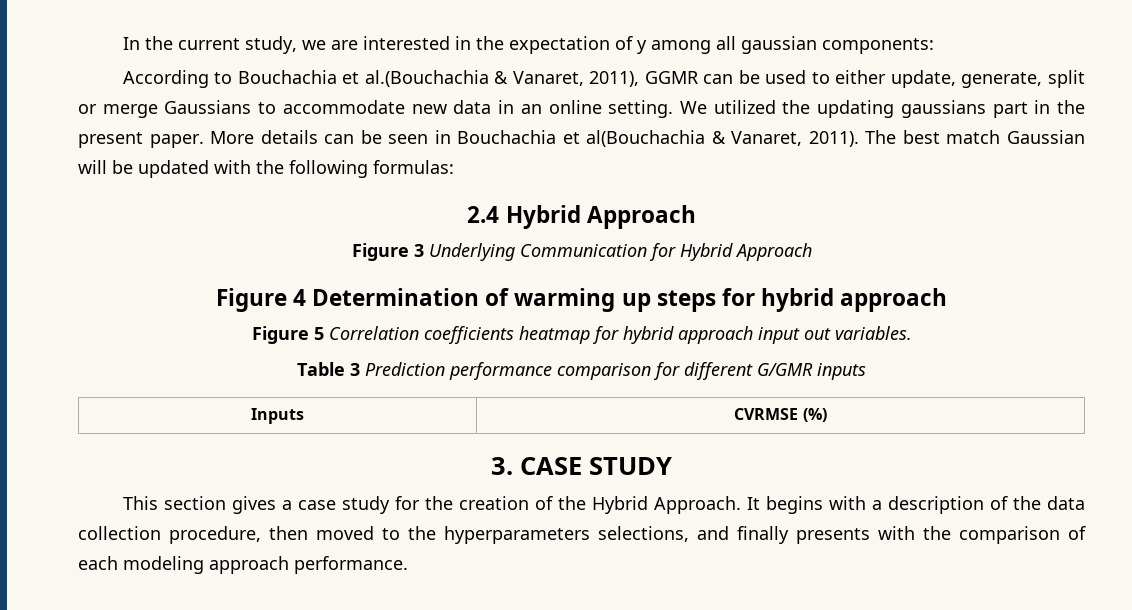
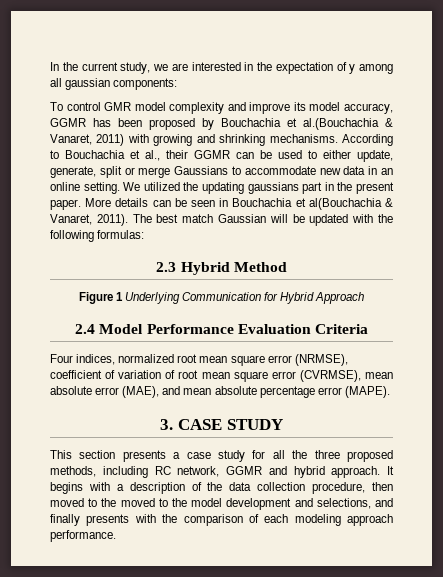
- According to Bouchachia et al.(Bouchachia & Vanaret, 2011), GGMR can be used to either update, generate, split or merge Gaussians to accommodate new data in an online setting.
+ To control GMR model complexity and improve its model accuracy, GGMR has been proposed by Bouchachia et al.(Bouchachia & Vanaret, 2011) with growing and shrinking mechanisms. According to Bouchachia et al., their GGMR can be used to either update, generate, split or merge Gaussians to accommodate new data in an online setting.
- 2.4 Hybrid Approach
- Figure 3 Underlying Communication for Hybrid Approach
+ 2.3 Hybrid Method
+ Figure 1 Underlying Communication for Hybrid Approach
- Figure 4 Determination of warming up steps for hybrid approach
- Figure 5 Correlation coefficients heatmap for hybrid approach input out variables.
- Table 3 Prediction performance comparison for different G/GMR inputs
- Inputs | CVRMSE (%)
+ 2.4 Model Performance Evaluation Criteria
+ Four indices, normalized root mean square error (NRMSE), coefficient of variation of root mean square error (CVRMSE), mean absolute error (MAE), and mean absolute percentage error (MAPE).
- This section gives a case study for the creation of the Hybrid Approach.
+ This section presents a case study for all the three proposed methods, including RC network, GGMR and hybrid approach.
- It begins with a description of the data collection procedure, then moved to the hyperparameters selections, and finally presents with the comparison of each modeling approach performance.
+ It begins with a description of the data collection procedure, then moved to the moved to the model development and selections, and finally presents with the comparison of each modeling approach performance.

